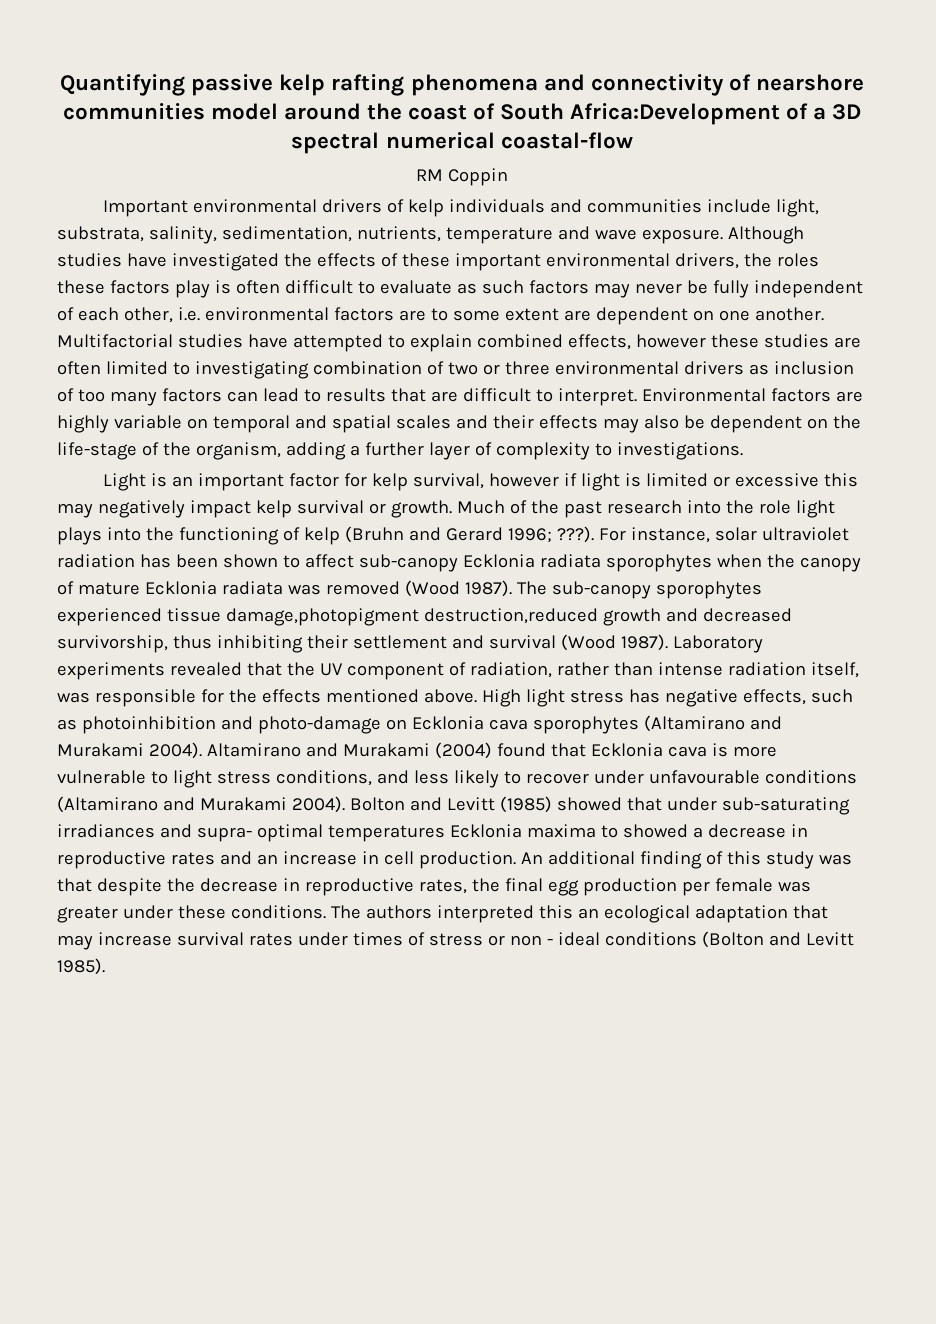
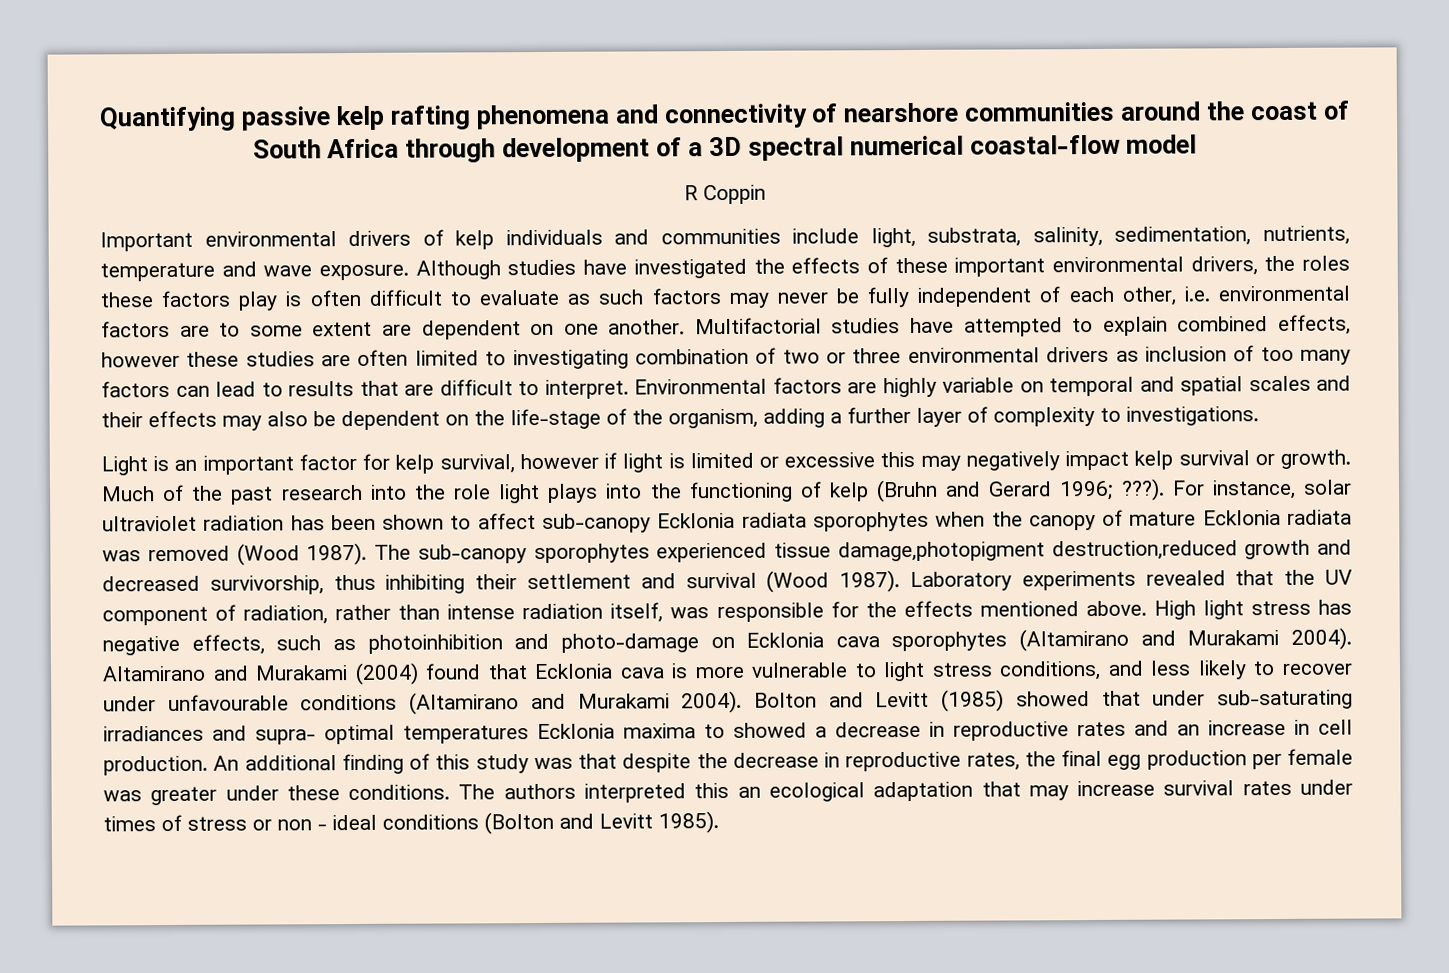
- Quantifying passive kelp rafting phenomena and connectivity of nearshore communities model around the coast of South Africa:Development of a 3D spectral numerical coastal-flow
- RM Coppin
+ Quantifying passive kelp rafting phenomena and connectivity of nearshore communities around the coast of South Africa through development of a 3D spectral numerical coastal-flow model
+ R Coppin

